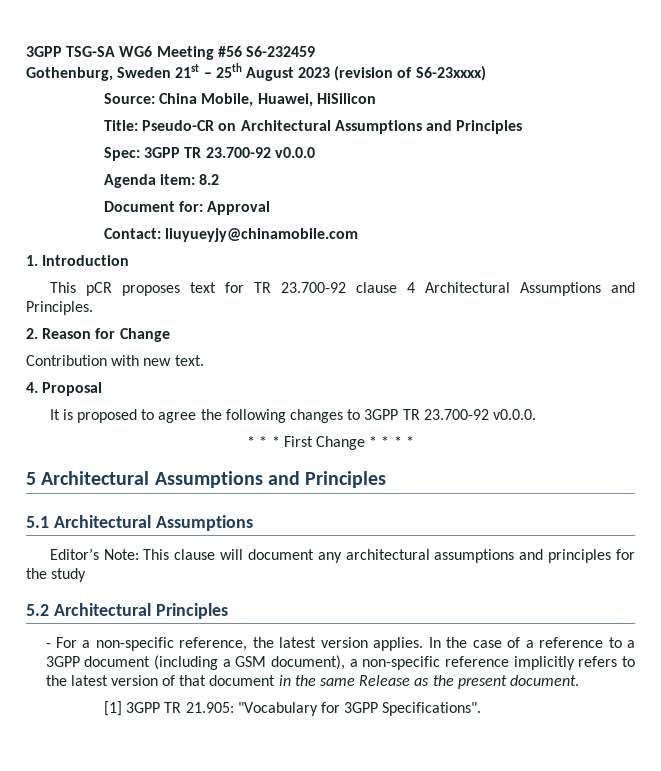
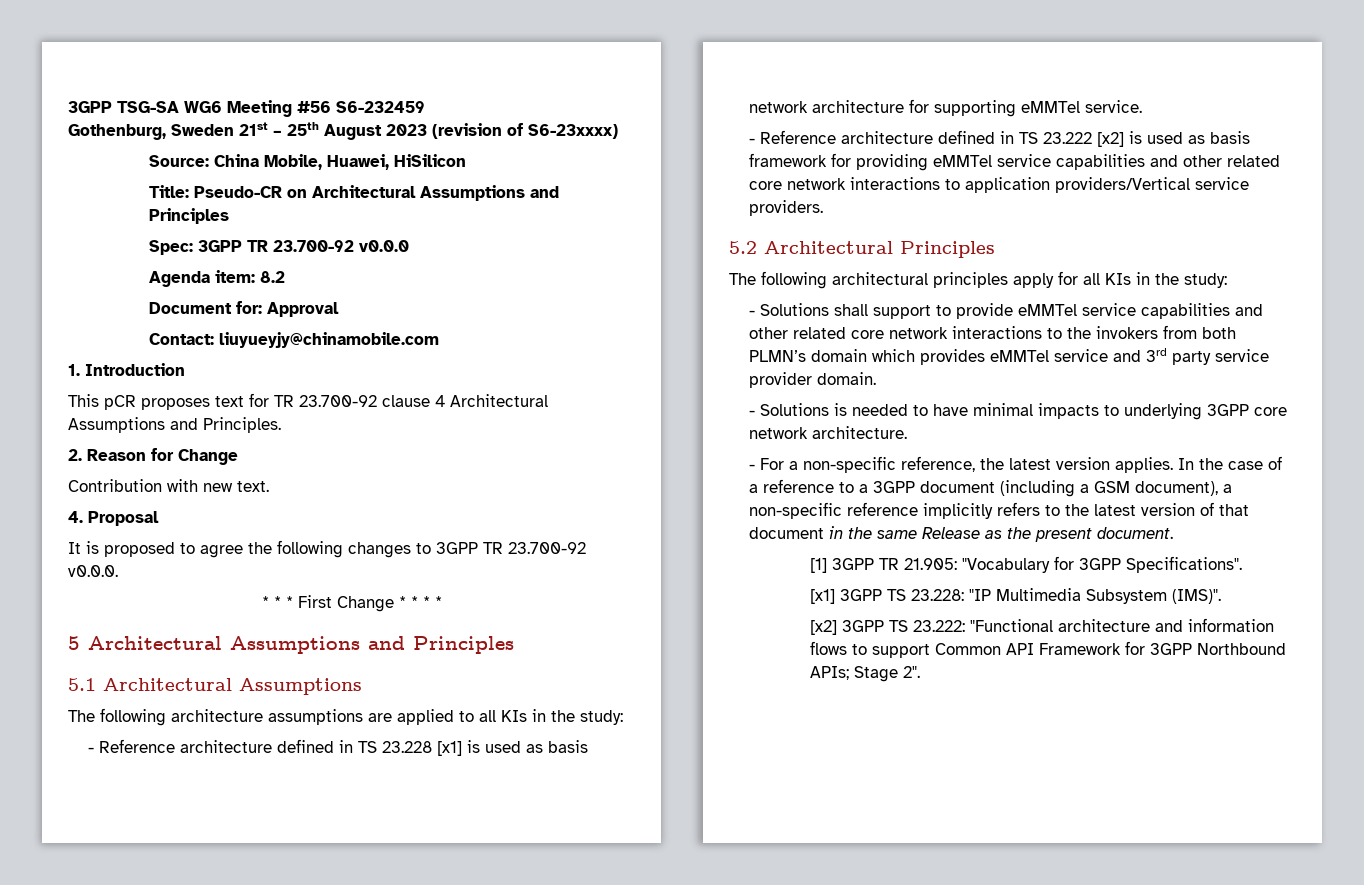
- Editor’s Note: This clause will document any architectural assumptions and principles for the study
+ The following architecture assumptions are applied to all KIs in the study:
+ - Reference architecture defined in TS 23.228 [x1] is used as basis network architecture for supporting eMMTel service.
+ - Reference architecture defined in TS 23.222 [x2] is used as basis framework for providing eMMTel service capabilities and other related core network interactions to application providers/Vertical service providers.
  5.2 Architectural Principles
+ The following architectural principles apply for all KIs in the study:
+ - Solutions shall support to provide eMMTel service capabilities and other related core network interactions to the invokers from both PLMN’s domain which provides eMMTel service and 3rd party service provider domain.
+ - Solutions is needed to have minimal impacts to underlying 3GPP core network architecture.
+ [x1] 3GPP TS 23.228: "IP Multimedia Subsystem (IMS)".
+ [x2] 3GPP TS 23.222: "Functional architecture and information flows to support Common API Framework for 3GPP Northbound APIs; Stage 2".

